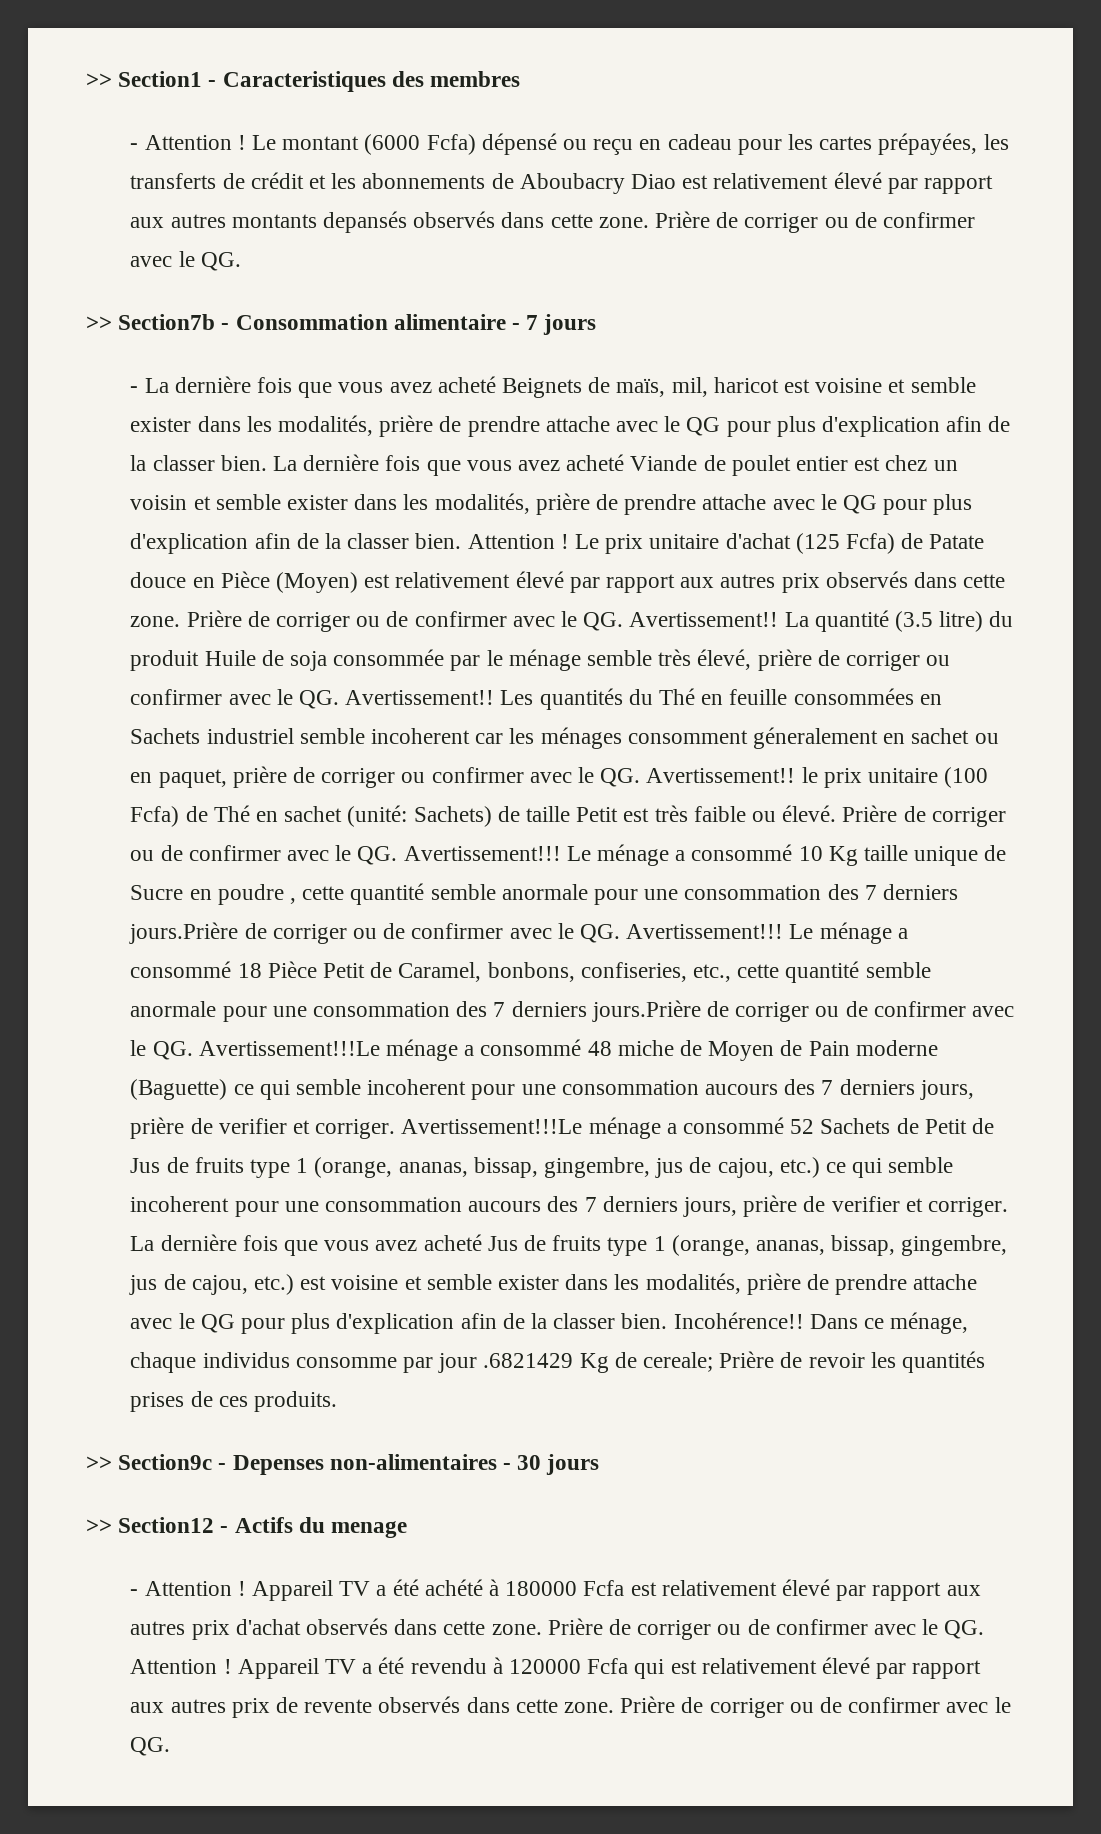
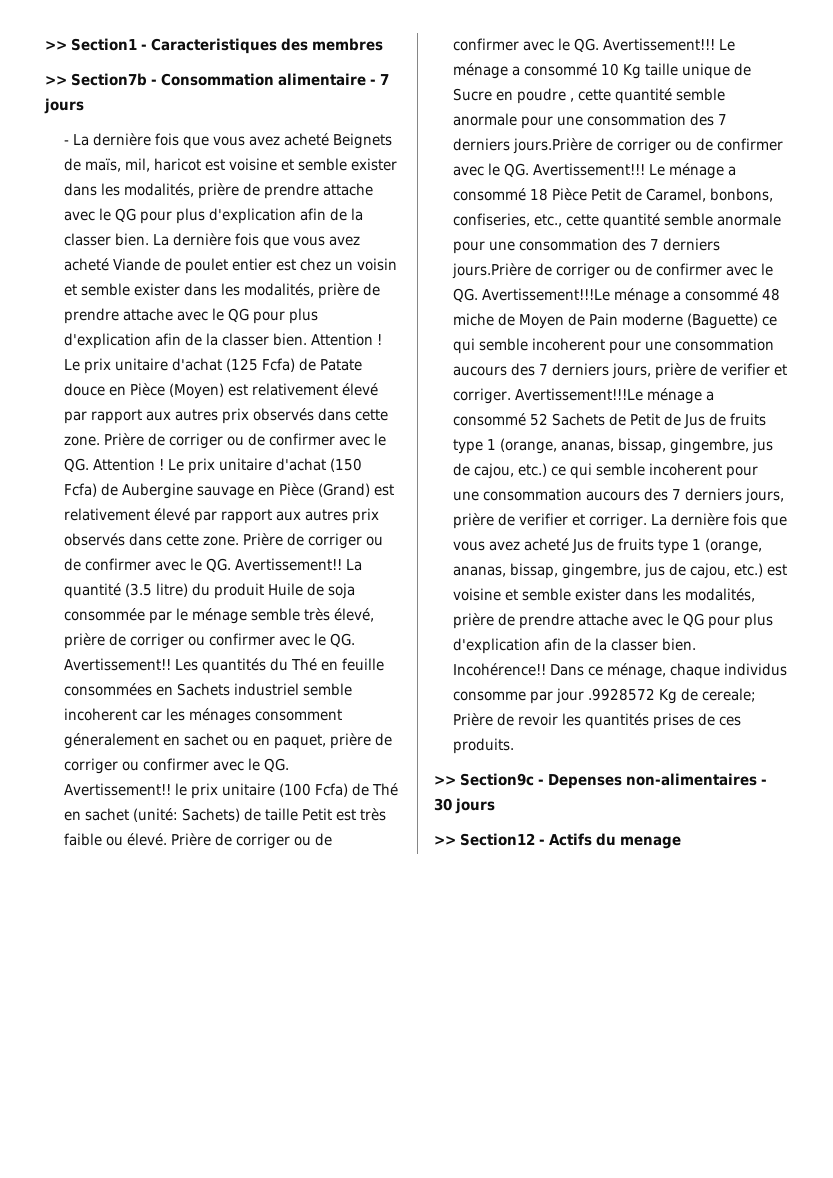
- - Attention ! Le montant (6000 Fcfa) dépensé ou reçu en cadeau pour les cartes prépayées, les transferts de crédit et les abonnements de Aboubacry Diao est relativement élevé par rapport aux autres montants depansés observés dans cette zone. Prière de corriger ou de confirmer avec le QG.
- Prière de corriger ou de confirmer avec le QG. Avertissement!!
+ Prière de corriger ou de confirmer avec le QG. Attention ! Le prix unitaire d'achat (150 Fcfa) de Aubergine sauvage en Pièce (Grand) est relativement élevé par rapport aux autres prix observés dans cette zone. Prière de corriger ou de confirmer avec le QG. Avertissement!!
- Dans ce ménage, chaque individus consomme par jour .6821429 Kg de cereale; Prière de revoir les quantités prises de ces produits.
+ Dans ce ménage, chaque individus consomme par jour .9928572 Kg de cereale; Prière de revoir les quantités prises de ces produits.
- - Attention ! Appareil TV a été achété à 180000 Fcfa est relativement élevé par rapport aux autres prix d'achat observés dans cette zone. Prière de corriger ou de confirmer avec le QG. Attention ! Appareil TV a été revendu à 120000 Fcfa qui est relativement élevé par rapport aux autres prix de revente observés dans cette zone. Prière de corriger ou de confirmer avec le QG.

